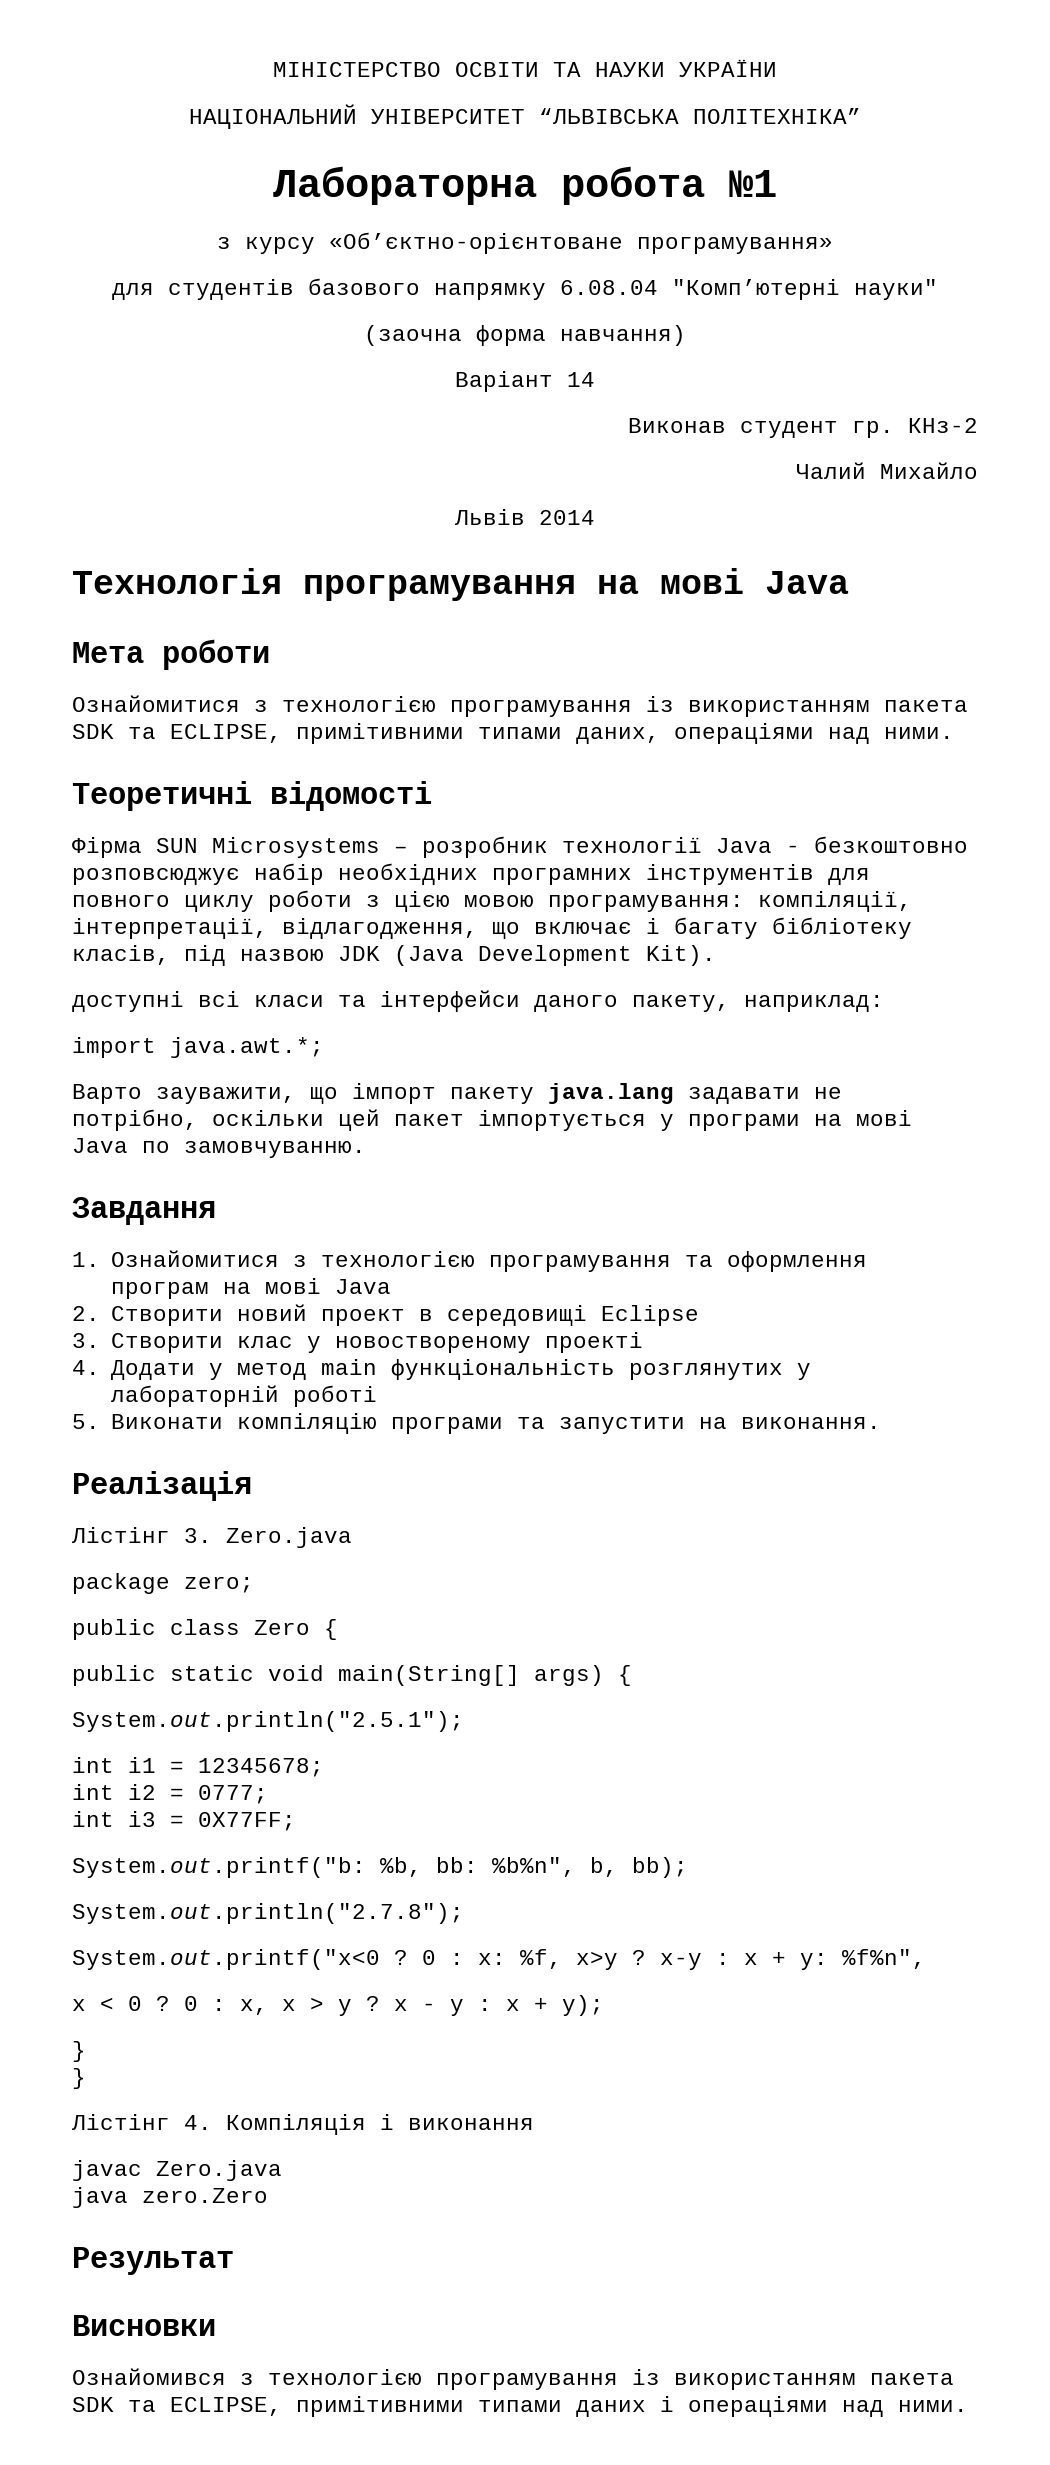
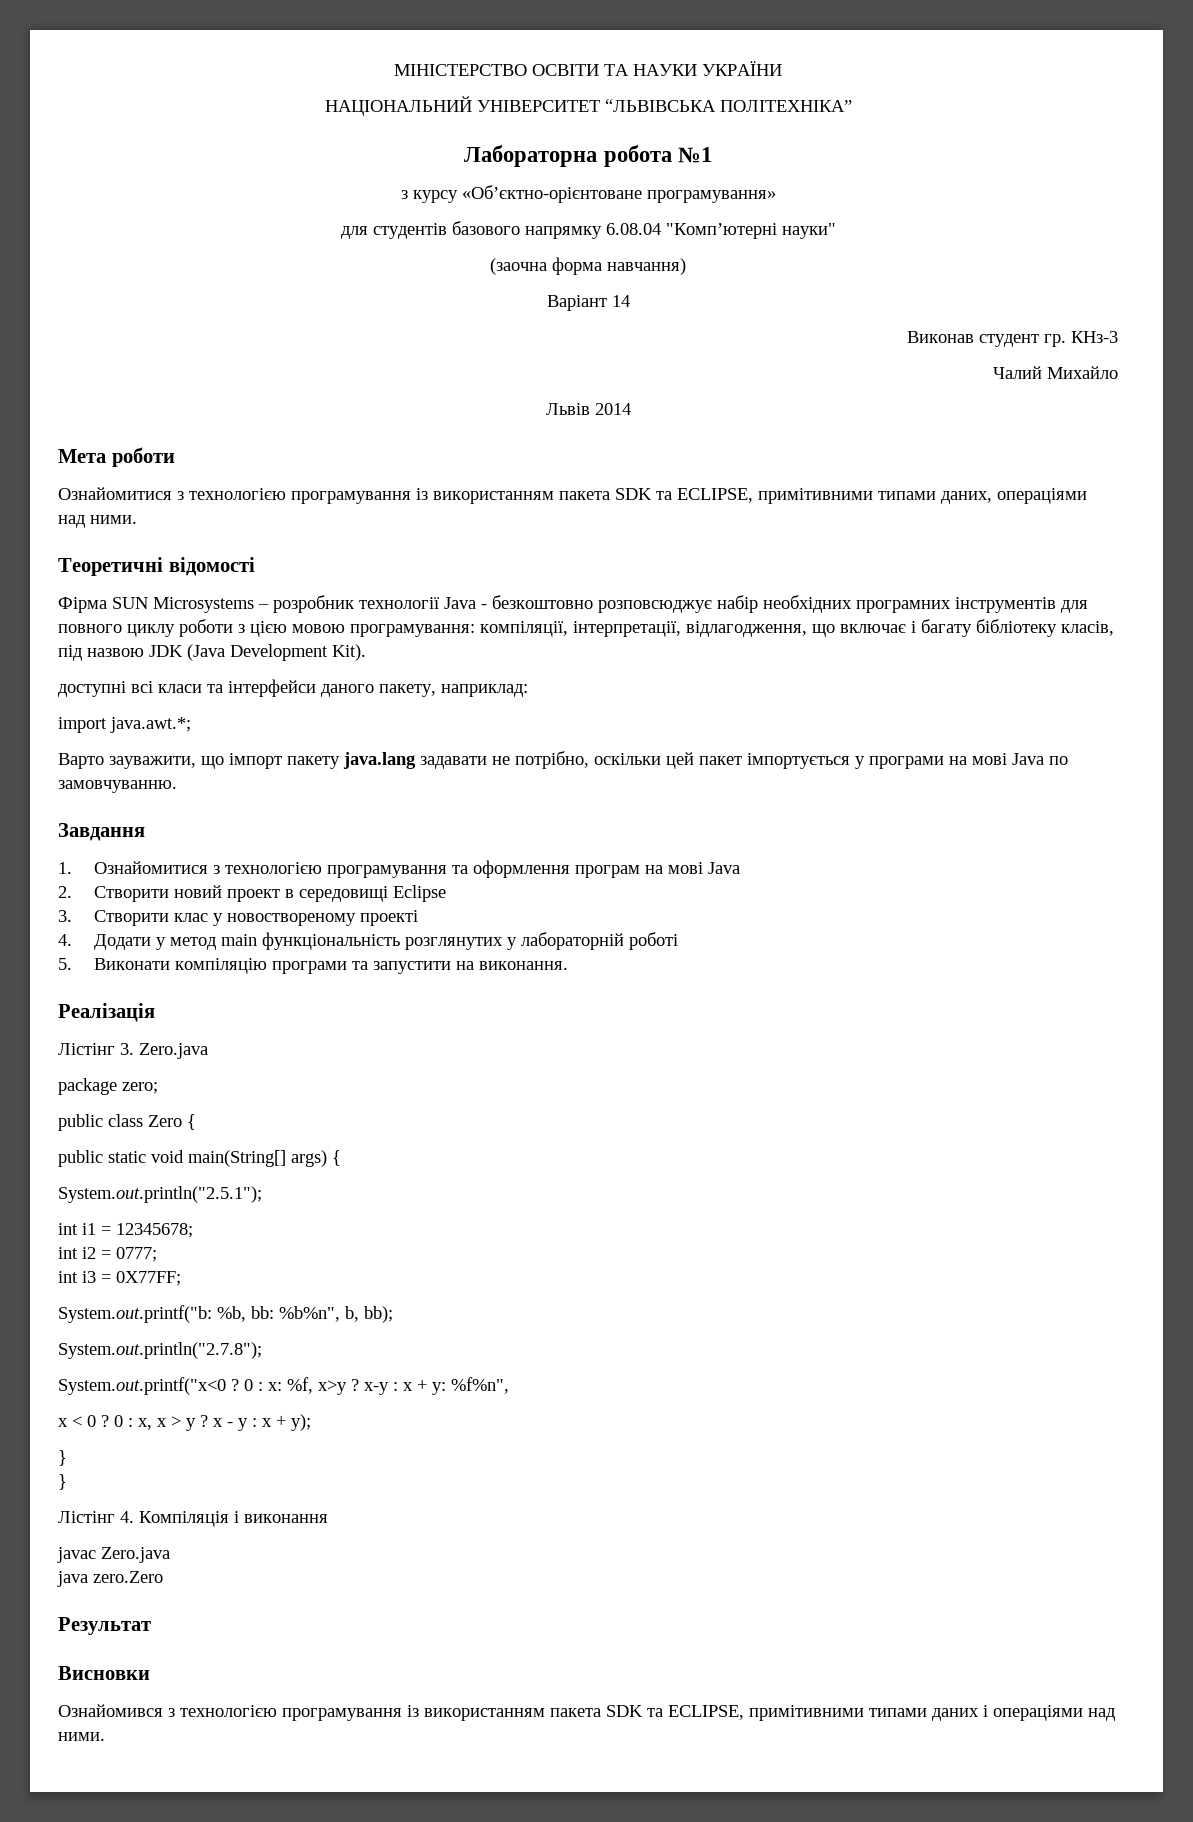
- КНз-2
+ КНз-3
- Технологія програмування на мові Java

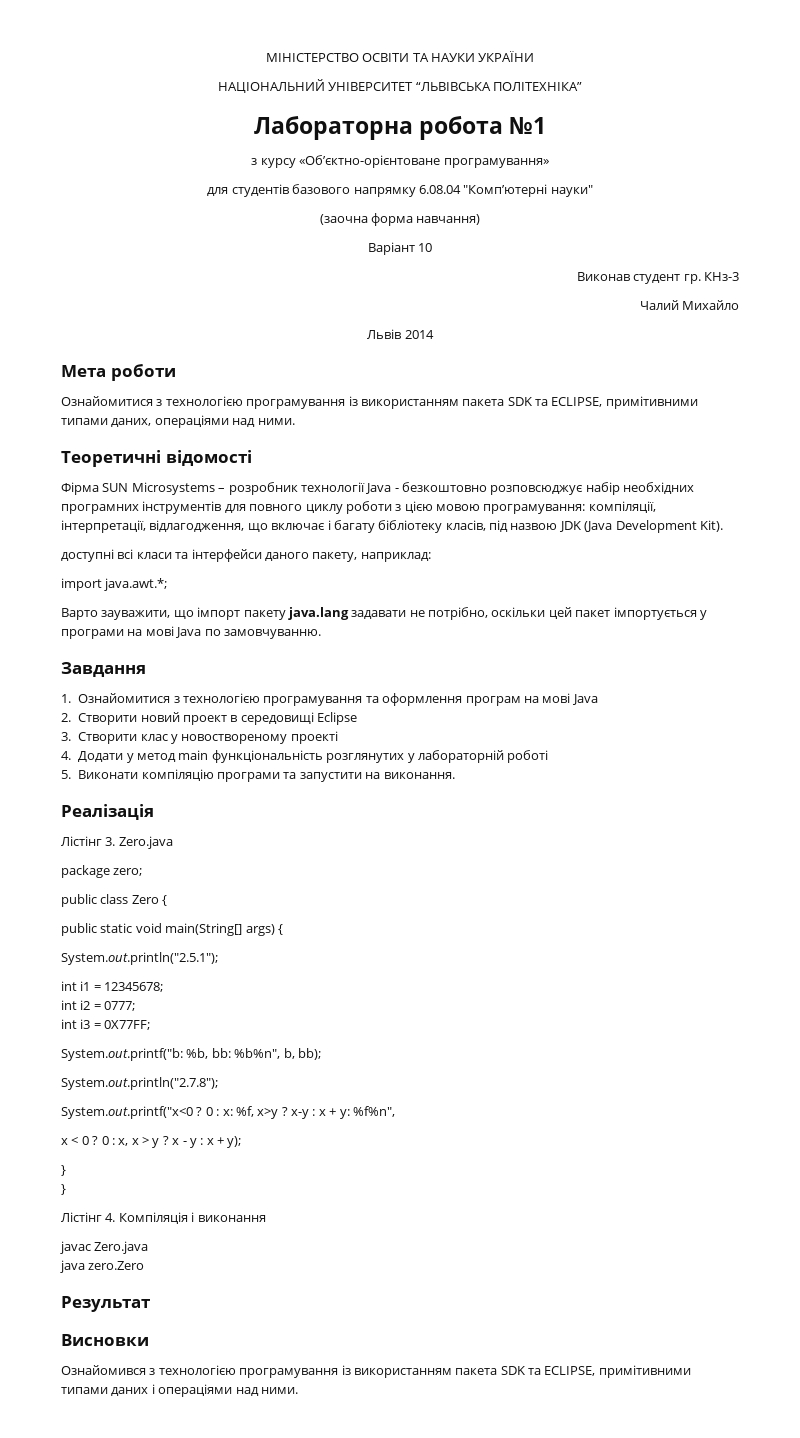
- Варіант 14
+ Варіант 10

